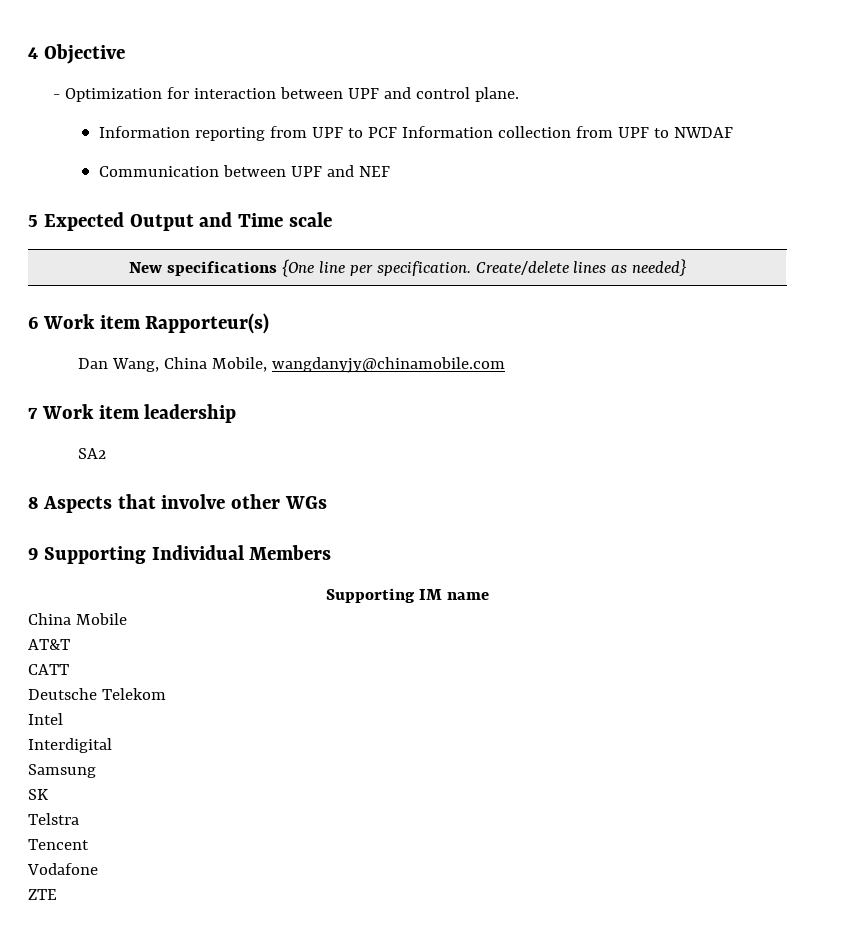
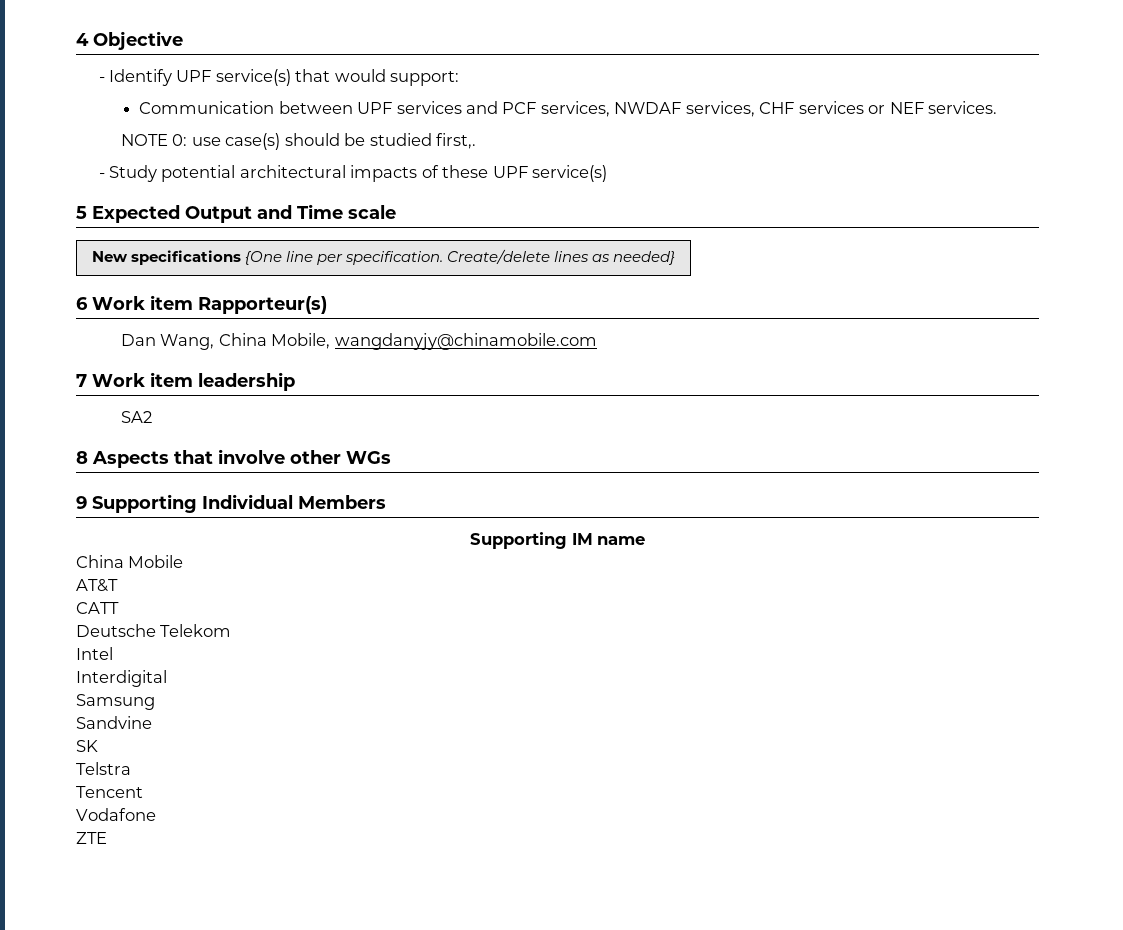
- - Optimization for interaction between UPF and control plane.
- Information reporting from UPF to PCF Information collection from UPF to NWDAF
- Communication between UPF and NEF
+ - Identify UPF service(s) that would support:
+ Communication between UPF services and PCF services, NWDAF services, CHF services or NEF services.
+ NOTE 0: use case(s) should be studied first,.
+ - Study potential architectural impacts of these UPF service(s)
+ Sandvine

